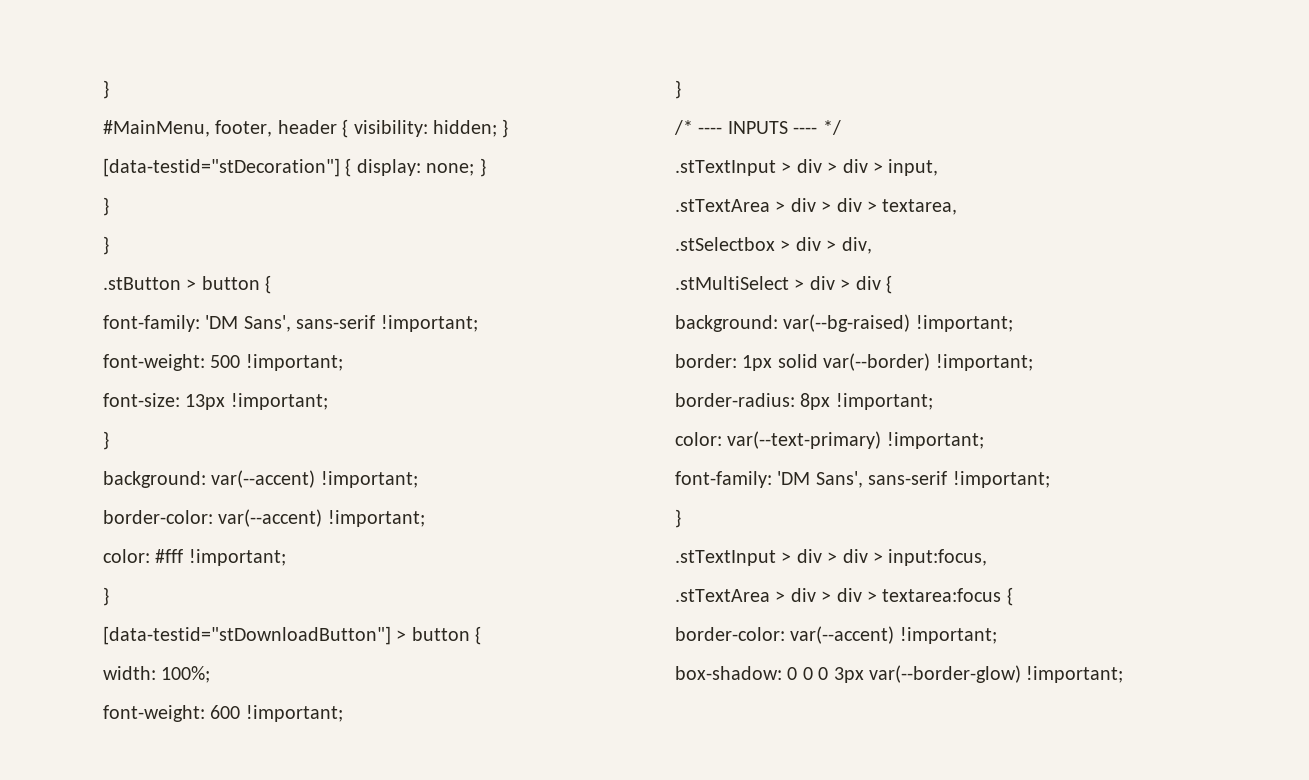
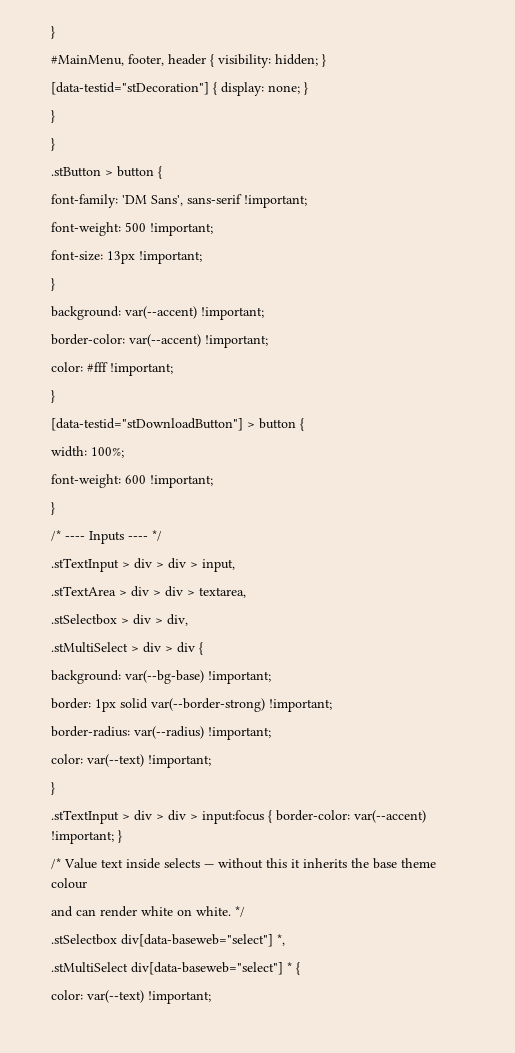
- /* ---- INPUTS ---- */
+ /* ---- Inputs ---- */
- background: var(--bg-raised) !important;
+ background: var(--bg-base) !important;
- border: 1px solid var(--border) !important;
+ border: 1px solid var(--border-strong) !important;
- border-radius: 8px !important;
- color: var(--text-primary) !important;
- font-family: 'DM Sans', sans-serif !important;
+ border-radius: var(--radius) !important;
+ color: var(--text) !important;
- .stTextInput > div > div > input:focus,
- .stTextArea > div > div > textarea:focus {
- border-color: var(--accent) !important;
- box-shadow: 0 0 0 3px var(--border-glow) !important;
+ .stTextInput > div > div > input:focus { border-color: var(--accent) !important; }
+ /* Value text inside selects — without this it inherits the base theme colour
+ and can render white on white. */
+ .stSelectbox div[data-baseweb="select"] *,
+ .stMultiSelect div[data-baseweb="select"] * {
+ color: var(--text) !important;

